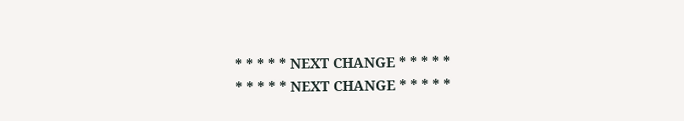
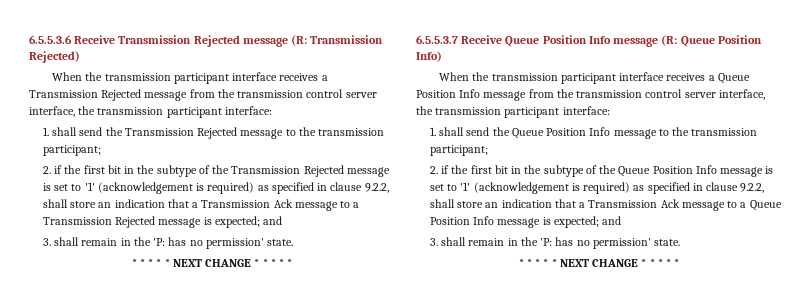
+ 6.5.5.3.6 Receive Transmission Rejected message (R: Transmission Rejected)
+ When the transmission participant interface receives a Transmission Rejected message from the transmission control server interface, the transmission participant interface:
+ 1. shall send the Transmission Rejected message to the transmission participant;
+ 2. if the first bit in the subtype of the Transmission Rejected message is set to '1' (acknowledgement is required) as specified in clause 9.2.2, shall store an indication that a Transmission Ack message to a Transmission Rejected message is expected; and
+ 3. shall remain in the 'P: has no permission' state.
+ 6.5.5.3.7 Receive Queue Position Info message (R: Queue Position Info)
+ When the transmission participant interface receives a Queue Position Info message from the transmission control server interface, the transmission participant interface:
+ 1. shall send the Queue Position Info message to the transmission participant;
+ 2. if the first bit in the subtype of the Queue Position Info message is set to '1' (acknowledgement is required) as specified in clause 9.2.2, shall store an indication that a Transmission Ack message to a Queue Position Info message is expected; and
+ 3. shall remain in the 'P: has no permission' state.

